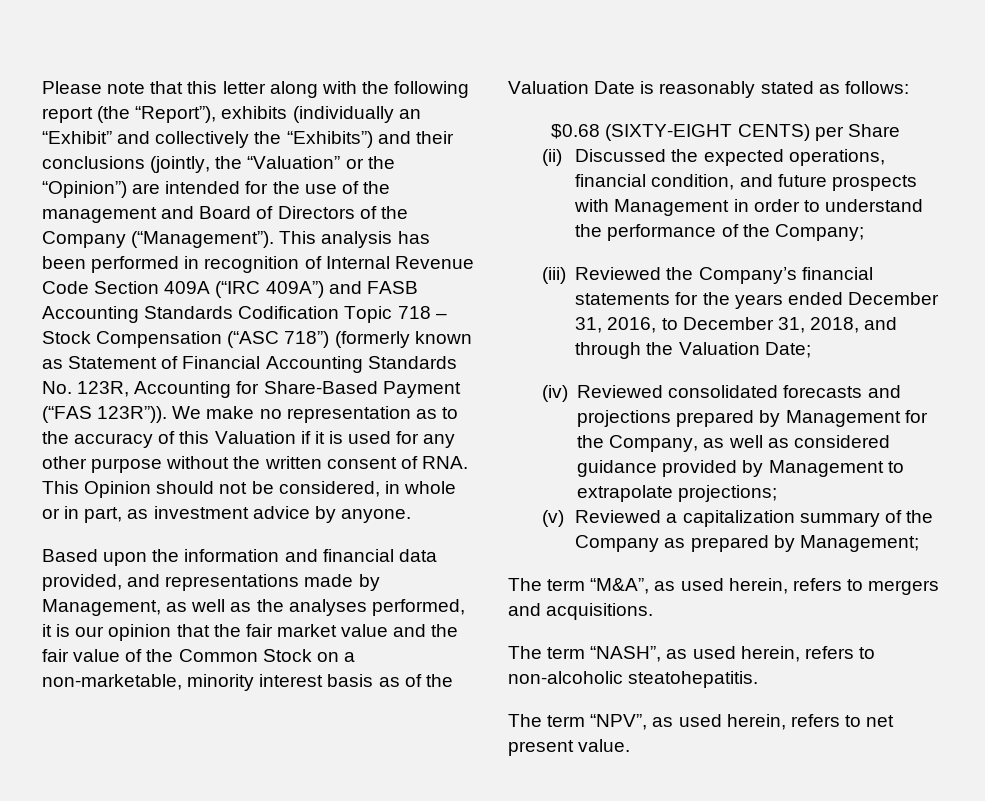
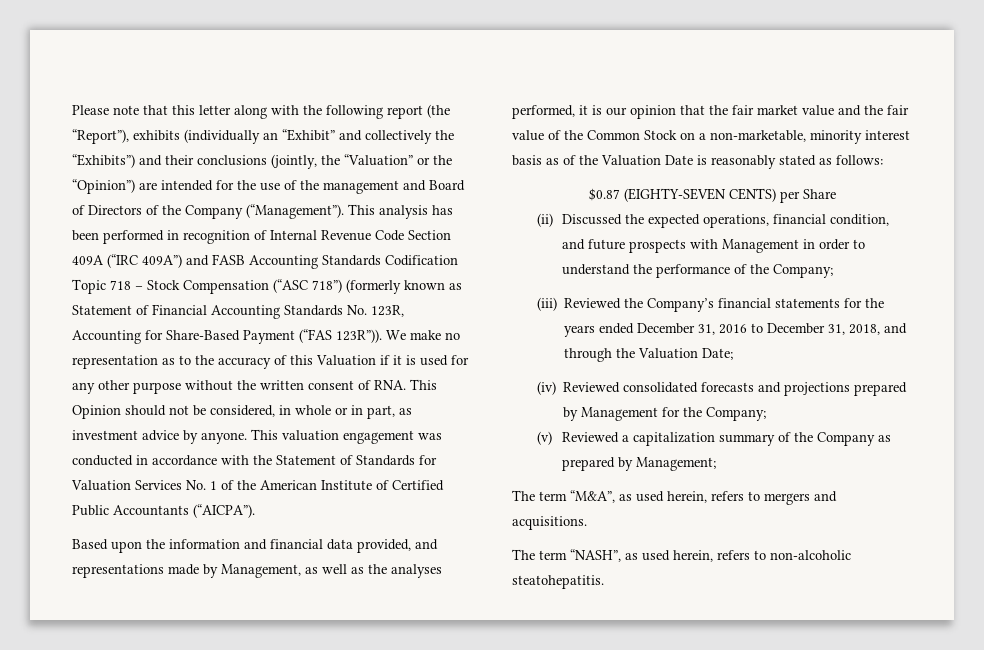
+ This valuation engagement was conducted in accordance with the Statement of Standards for Valuation Services No. 1 of the American Institute of Certified Public Accountants (“AICPA”).
- $0.68 (SIXTY-EIGHT CENTS) per Share
+ $0.87 (EIGHTY-SEVEN CENTS) per Share
- (iii) Reviewed the Company’s financial statements for the years ended December 31, 2016, to December 31, 2018, and through the Valuation Date;
+ (iii) Reviewed the Company’s financial statements for the years ended December 31, 2016 to December 31, 2018, and through the Valuation Date;
- (iv) Reviewed consolidated forecasts and projections prepared by Management for the Company, as well as considered guidance provided by Management to extrapolate projections;
+ (iv) Reviewed consolidated forecasts and projections prepared by Management for the Company;
- The term “NPV”, as used herein, refers to net present value.

